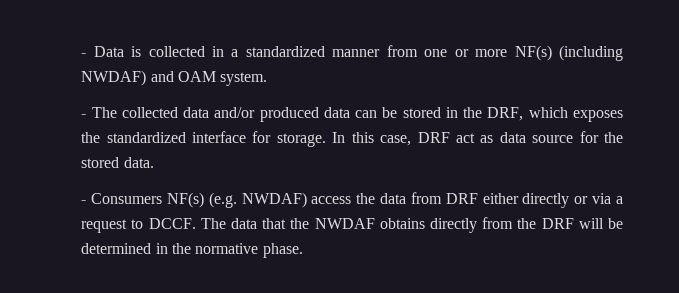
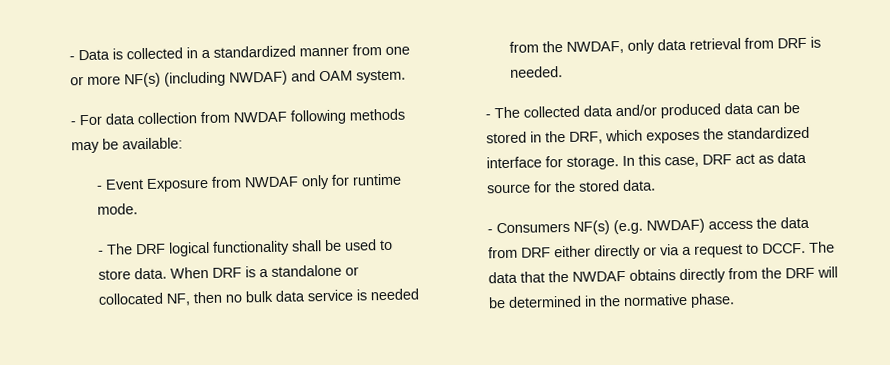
+ - For data collection from NWDAF following methods may be available:
+ - Event Exposure from NWDAF only for runtime mode.
+ - The DRF logical functionality shall be used to store data. When DRF is a standalone or collocated NF, then no bulk data service is needed from the NWDAF, only data retrieval from DRF is needed.

